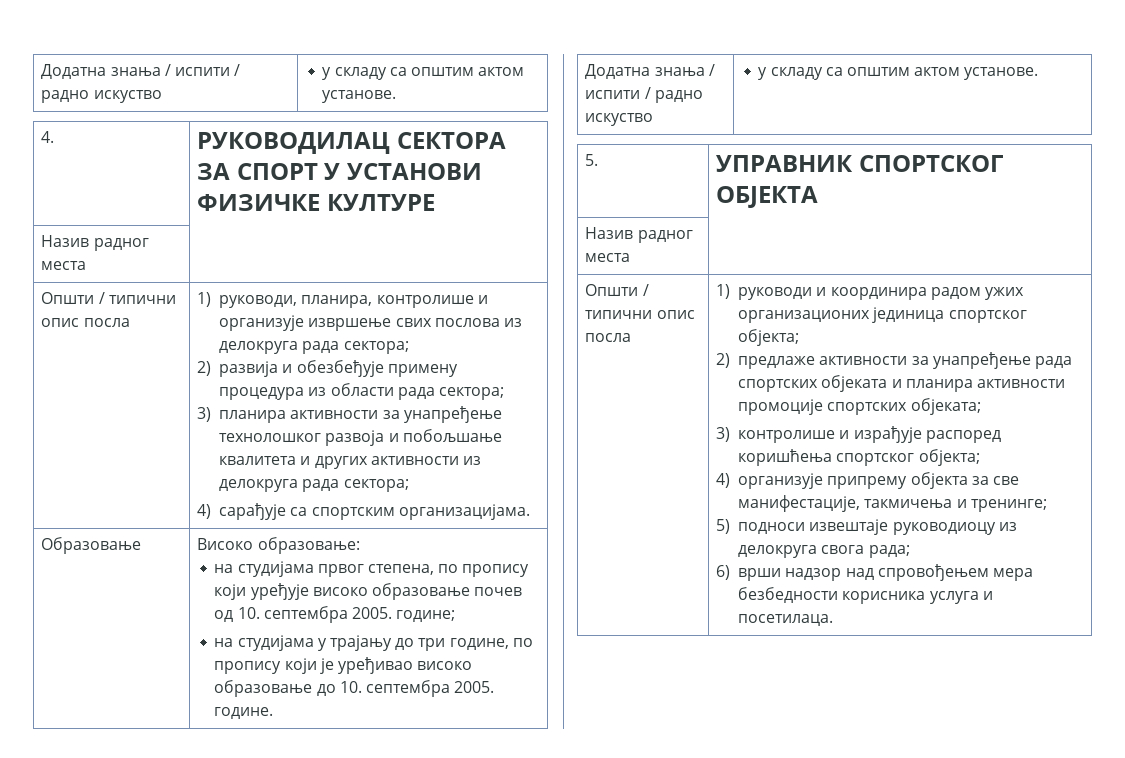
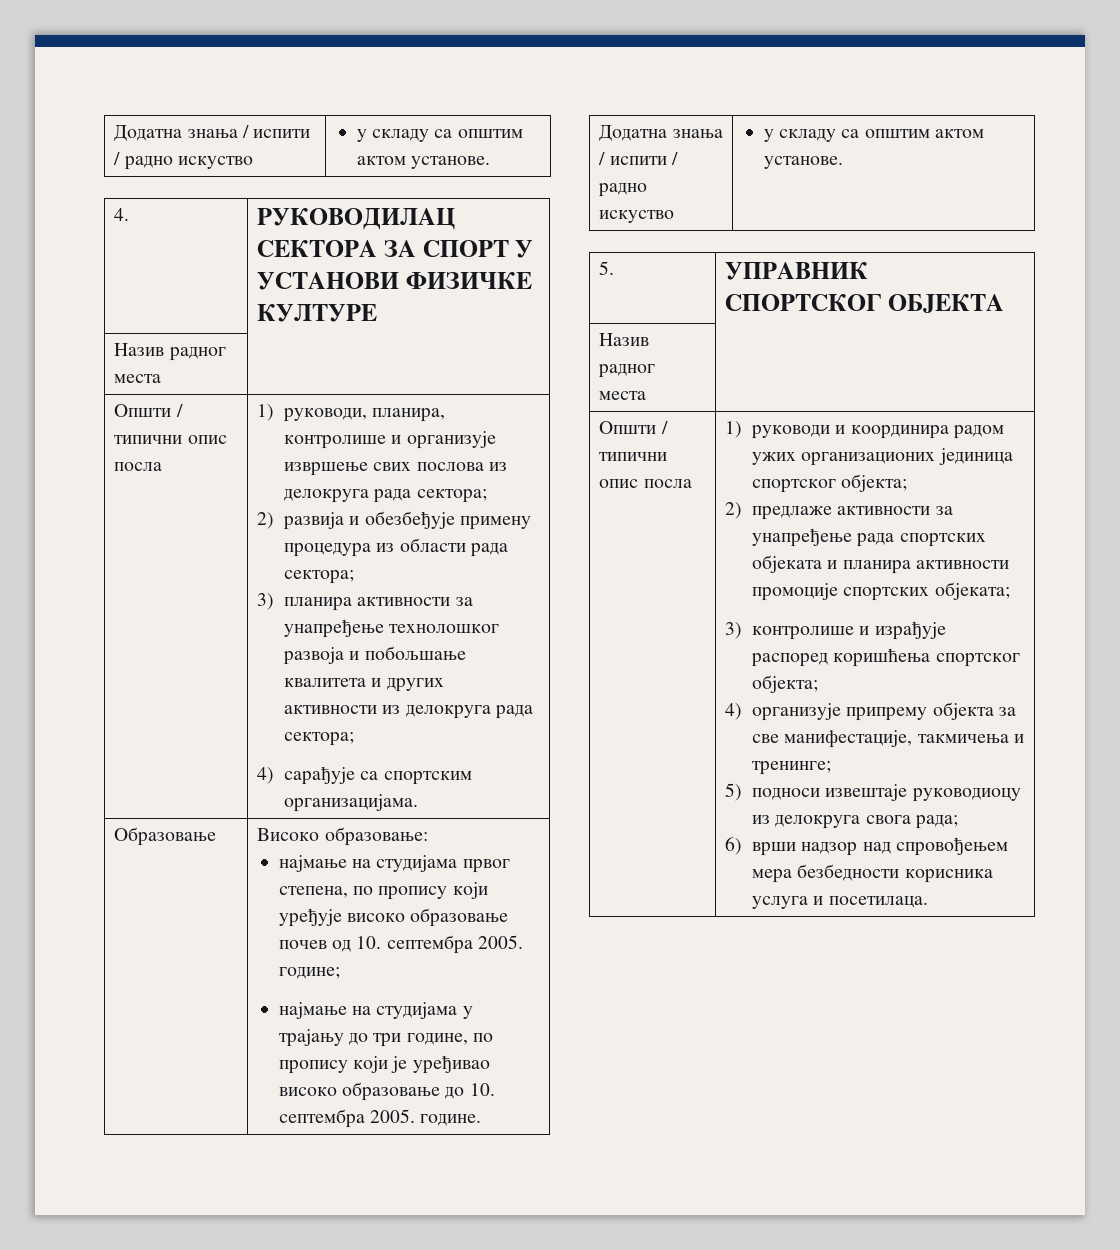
  Образовање | Високо образовање:
- на студијама првог степена, по пропису који уређује високо образовање почев од 10. септембра 2005. године;
- на студијама у трајању до три године, по пропису који је уређивао високо образовање до 10. септембра 2005. године.
+ најмање на студијама првог степена, по пропису који уређује високо образовање почев од 10. септембра 2005. године;
+ најмање на студијама у трајању до три године, по пропису који је уређивао високо образовање до 10. септембра 2005. године.

